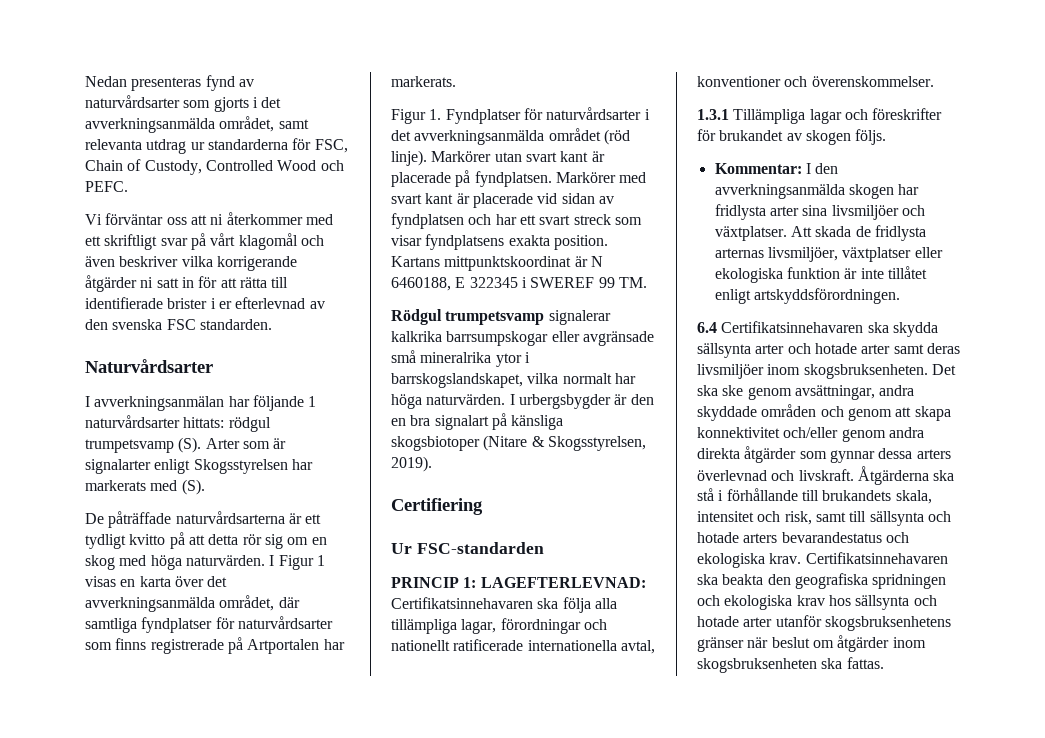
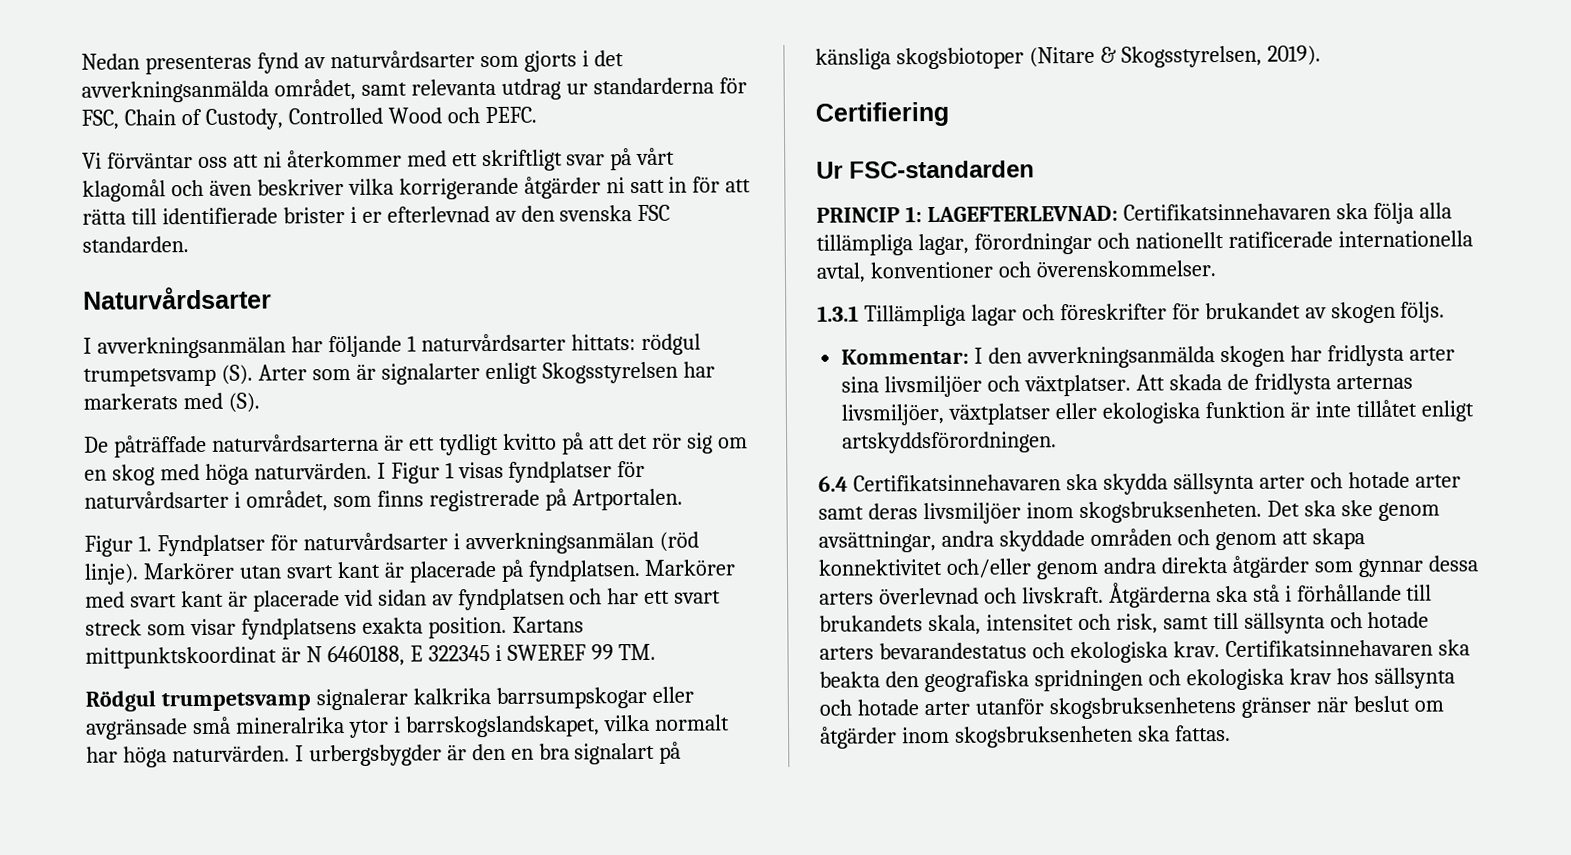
- De påträffade naturvårdsarterna är ett tydligt kvitto på att detta rör sig om en skog med höga naturvärden.
+ De påträffade naturvårdsarterna är ett tydligt kvitto på att det rör sig om en skog med höga naturvärden.
- I Figur 1 visas en karta över det avverkningsanmälda området, där samtliga fyndplatser för naturvårdsarter som finns registrerade på Artportalen har markerats.
+ I Figur 1 visas fyndplatser för naturvårdsarter i området, som finns registrerade på Artportalen.
- Figur 1. Fyndplatser för naturvårdsarter i det avverkningsanmälda området (röd linje).
+ Figur 1. Fyndplatser för naturvårdsarter i avverkningsanmälan (röd linje).

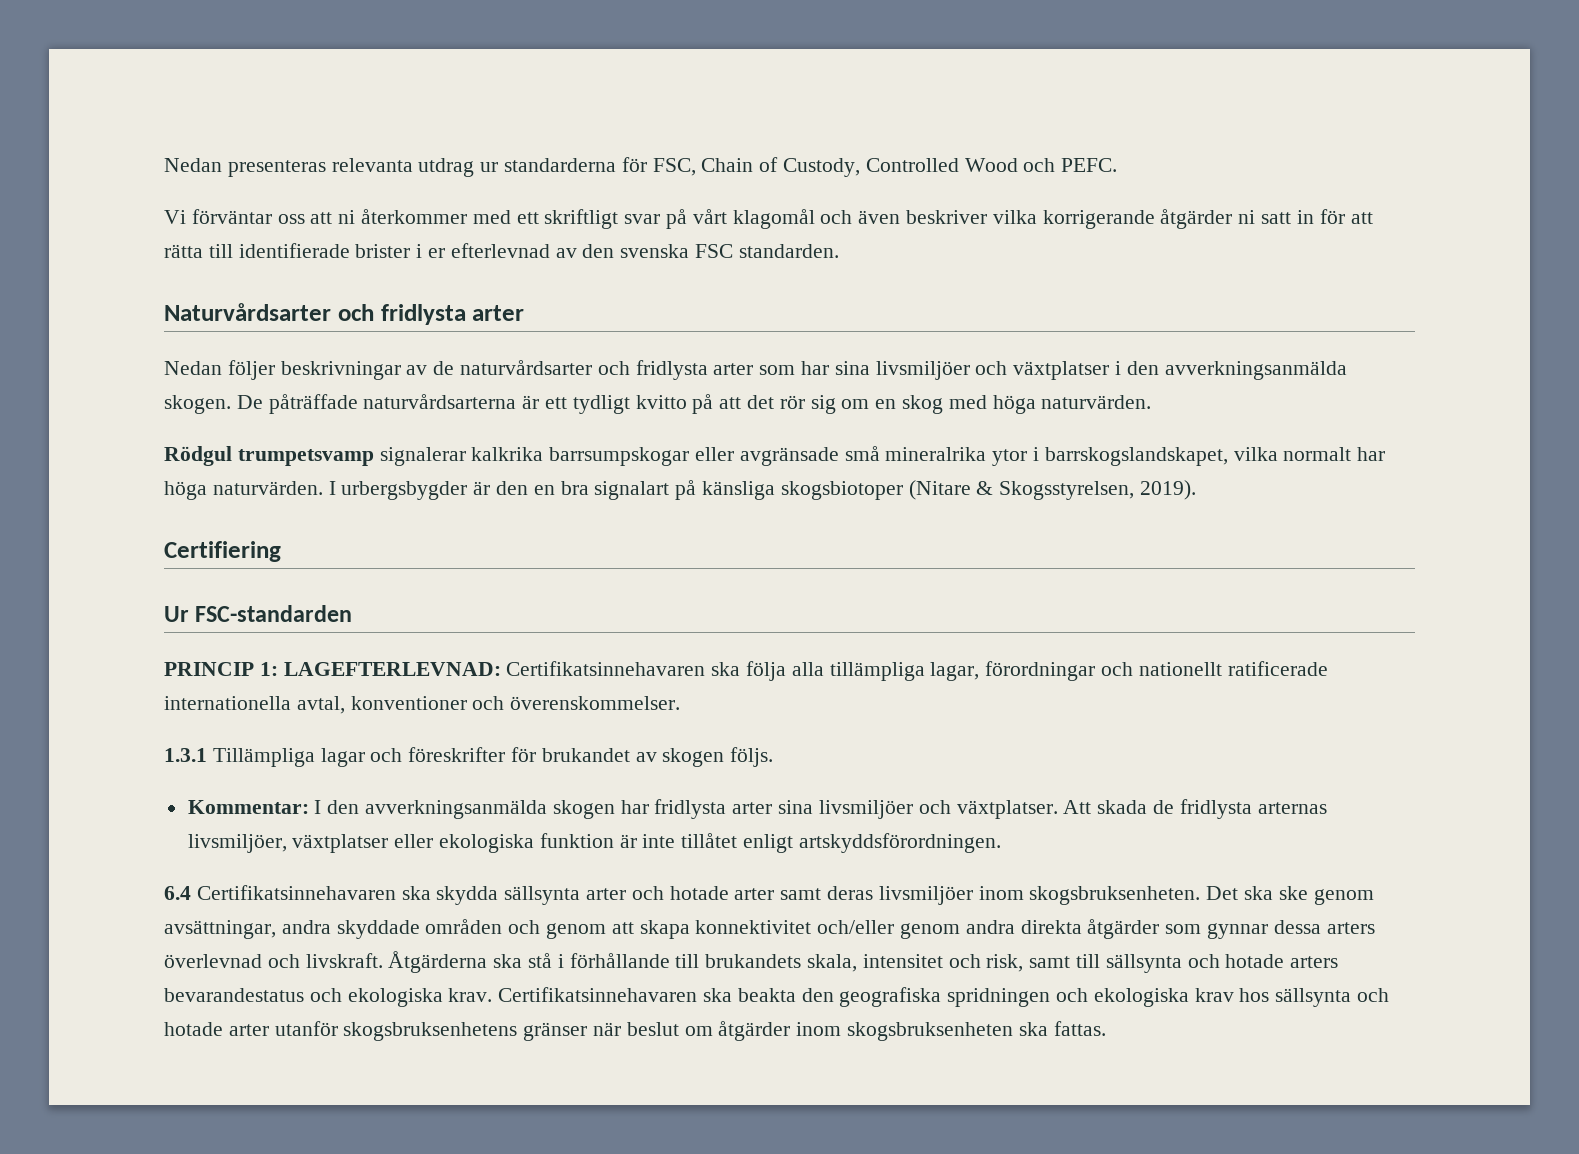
- Nedan presenteras fynd av naturvårdsarter som gjorts i det avverkningsanmälda området, samt relevanta utdrag ur standarderna för FSC, Chain of Custody, Controlled Wood och PEFC.
+ Nedan presenteras relevanta utdrag ur standarderna för FSC, Chain of Custody, Controlled Wood och PEFC.
- Naturvårdsarter
- I avverkningsanmälan har följande 1 naturvårdsarter hittats: rödgul trumpetsvamp (S). Arter som är signalarter enligt Skogsstyrelsen har markerats med (S).
- De påträffade naturvårdsarterna är ett tydligt kvitto på att det rör sig om en skog med höga naturvärden. I Figur 1 visas fyndplatser för naturvårdsarter i området, som finns registrerade på Artportalen.
- Figur 1. Fyndplatser för naturvårdsarter i avverkningsanmälan (röd linje). Markörer utan svart kant är placerade på fyndplatsen. Markörer med svart kant är placerade vid sidan av fyndplatsen och har ett svart streck som visar fyndplatsens exakta position. Kartans mittpunktskoordinat är N 6460188, E 322345 i SWEREF 99 TM.
+ Naturvårdsarter och fridlysta arter
+ Nedan följer beskrivningar av de naturvårdsarter och fridlysta arter som har sina livsmiljöer och växtplatser i den avverkningsanmälda skogen. De påträffade naturvårdsarterna är ett tydligt kvitto på att det rör sig om en skog med höga naturvärden.

